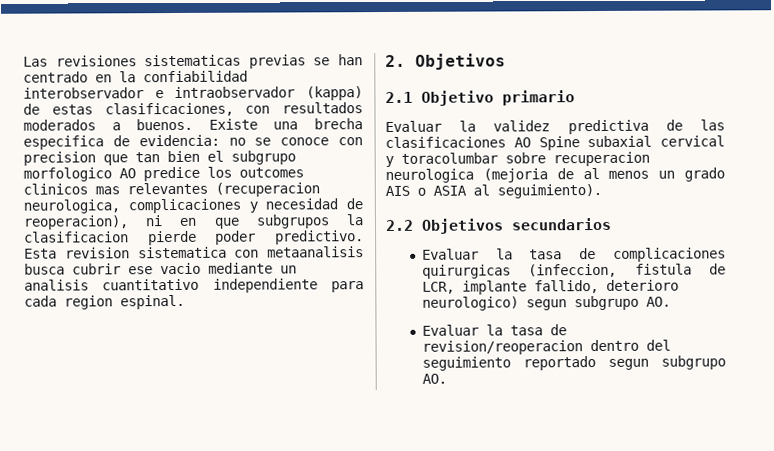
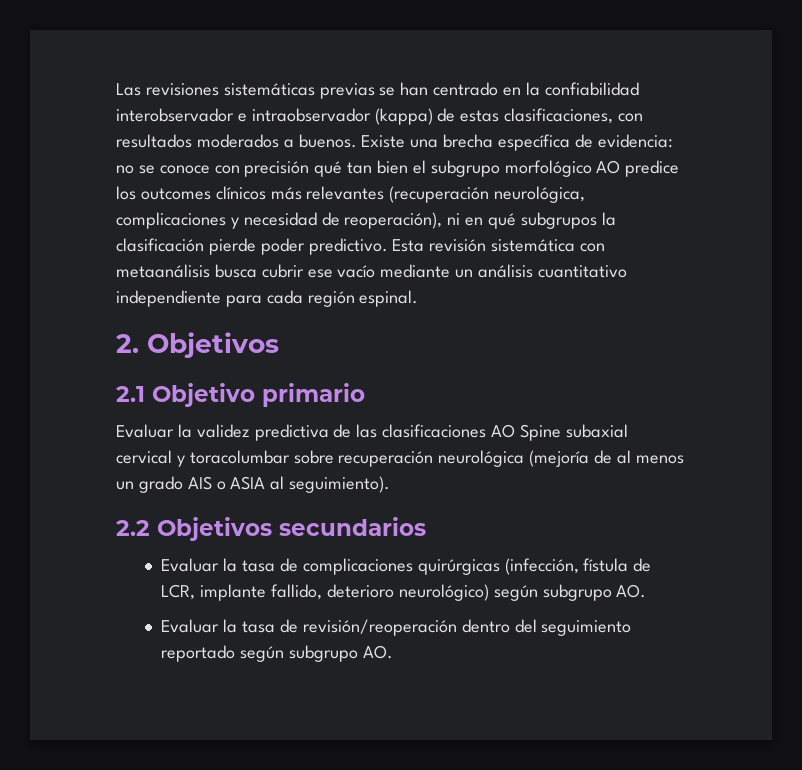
- Las revisiones sistematicas previas se han centrado en la confiabilidad interobservador e intraobservador (kappa) de estas clasificaciones, con resultados moderados a buenos.
+ Las revisiones sistemáticas previas se han centrado en la confiabilidad interobservador e intraobservador (kappa) de estas clasificaciones, con resultados moderados a buenos.
- Existe una brecha especifica de evidencia: no se conoce con precision que tan bien el subgrupo morfologico AO predice los outcomes clinicos mas relevantes (recuperacion neurologica, complicaciones y necesidad de reoperacion), ni en que subgrupos la clasificacion pierde poder predictivo.
+ Existe una brecha específica de evidencia: no se conoce con precisión qué tan bien el subgrupo morfológico AO predice los outcomes clínicos más relevantes (recuperación neurológica, complicaciones y necesidad de reoperación), ni en qué subgrupos la clasificación pierde poder predictivo.
- Esta revision sistematica con metaanalisis busca cubrir ese vacio mediante un analisis cuantitativo independiente para cada region espinal.
+ Esta revisión sistemática con metaanálisis busca cubrir ese vacío mediante un análisis cuantitativo independiente para cada región espinal.
- Evaluar la validez predictiva de las clasificaciones AO Spine subaxial cervical y toracolumbar sobre recuperacion neurologica (mejoria de al menos un grado AIS o ASIA al seguimiento).
+ Evaluar la validez predictiva de las clasificaciones AO Spine subaxial cervical y toracolumbar sobre recuperación neurológica (mejoría de al menos un grado AIS o ASIA al seguimiento).
- Evaluar la tasa de complicaciones quirurgicas (infeccion, fistula de LCR, implante fallido, deterioro neurologico) segun subgrupo AO.
+ Evaluar la tasa de complicaciones quirúrgicas (infección, fístula de LCR, implante fallido, deterioro neurológico) según subgrupo AO.
- Evaluar la tasa de revision/reoperacion dentro del seguimiento reportado segun subgrupo AO.
+ Evaluar la tasa de revisión/reoperación dentro del seguimiento reportado según subgrupo AO.

